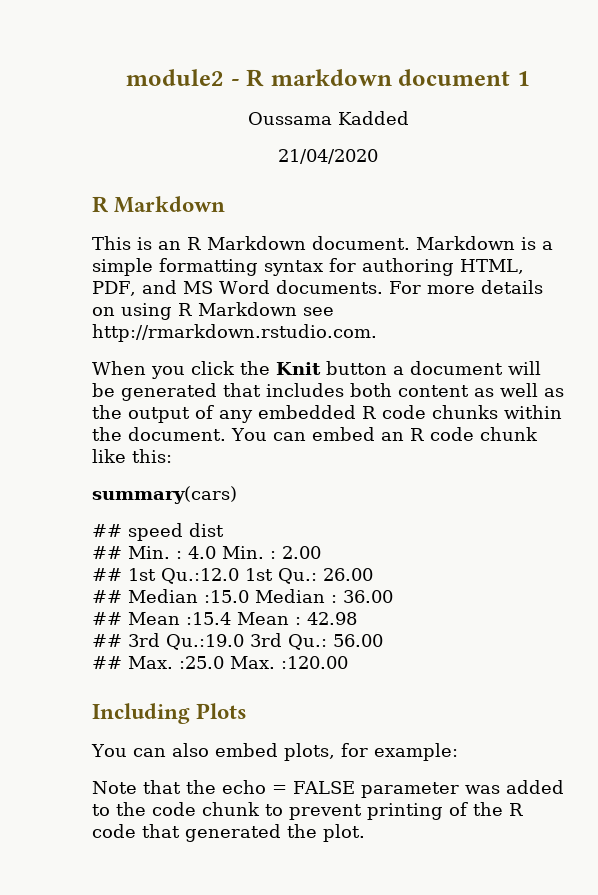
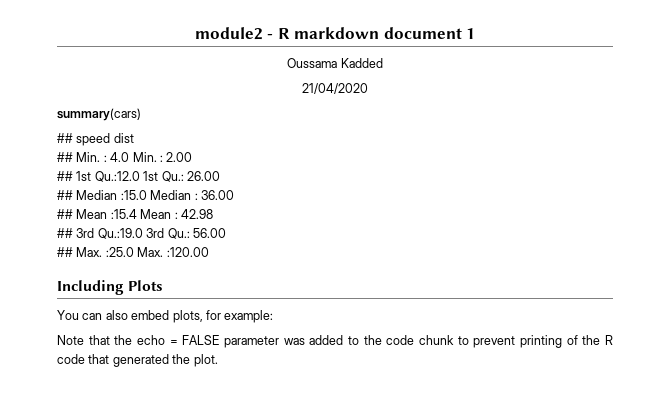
  21/04/2020
- R Markdown
- This is an R Markdown document. Markdown is a simple formatting syntax for authoring HTML, PDF, and MS Word documents. For more details on using R Markdown see http://rmarkdown.rstudio.com.
- When you click the Knit button a document will be generated that includes both content as well as the output of any embedded R code chunks within the document. You can embed an R code chunk like this:

